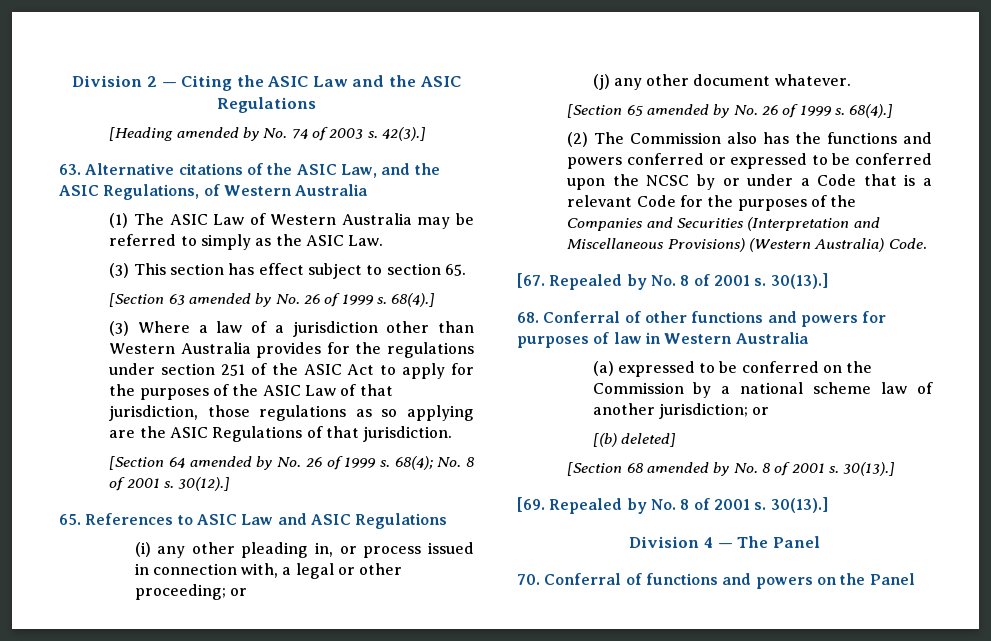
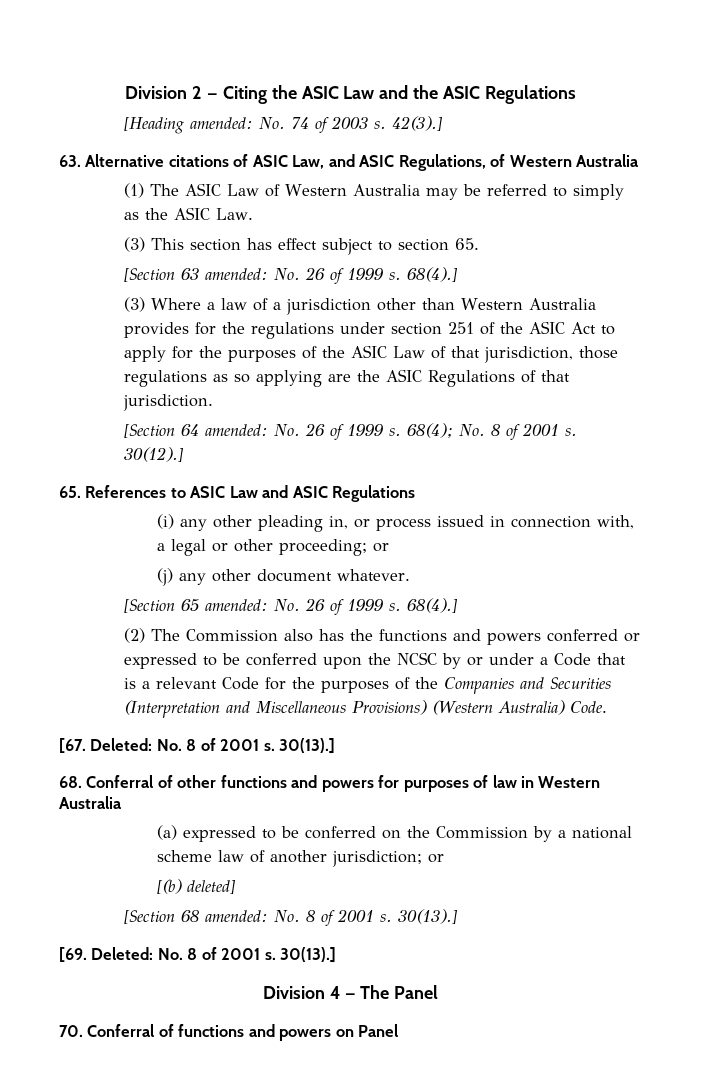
- [Heading amended by No. 74 of 2003 s.
+ [Heading amended: No. 74 of 2003 s.
- 63. Alternative citations of the ASIC Law, and the ASIC Regulations, of Western Australia
+ 63. Alternative citations of ASIC Law, and ASIC Regulations, of Western Australia
- [Section 63 amended by No. 26 of 1999 s.
+ [Section 63 amended: No. 26 of 1999 s.
- [Section 64 amended by No. 26 of 1999 s.
+ [Section 64 amended: No. 26 of 1999 s.
- [Section 65 amended by No. 26 of 1999 s.
+ [Section 65 amended: No. 26 of 1999 s.
- [67. Repealed by No. 8 of 2001 s.
+ [67. Deleted: No. 8 of 2001 s.
- [Section 68 amended by No. 8 of 2001 s.
+ [Section 68 amended: No. 8 of 2001 s.
- [69. Repealed by No. 8 of 2001 s.
+ [69. Deleted: No. 8 of 2001 s.
- 70. Conferral of functions and powers on the Panel
+ 70. Conferral of functions and powers on Panel

